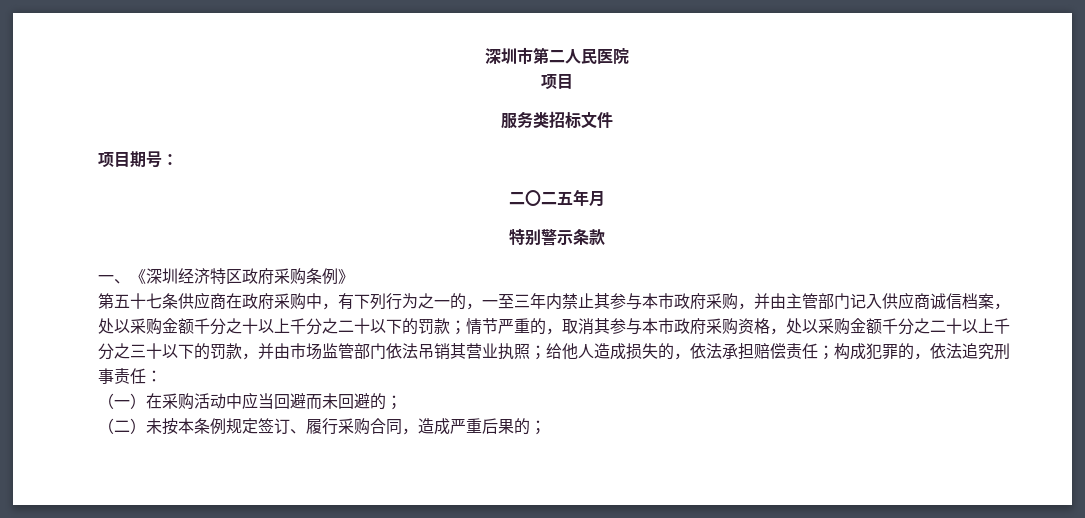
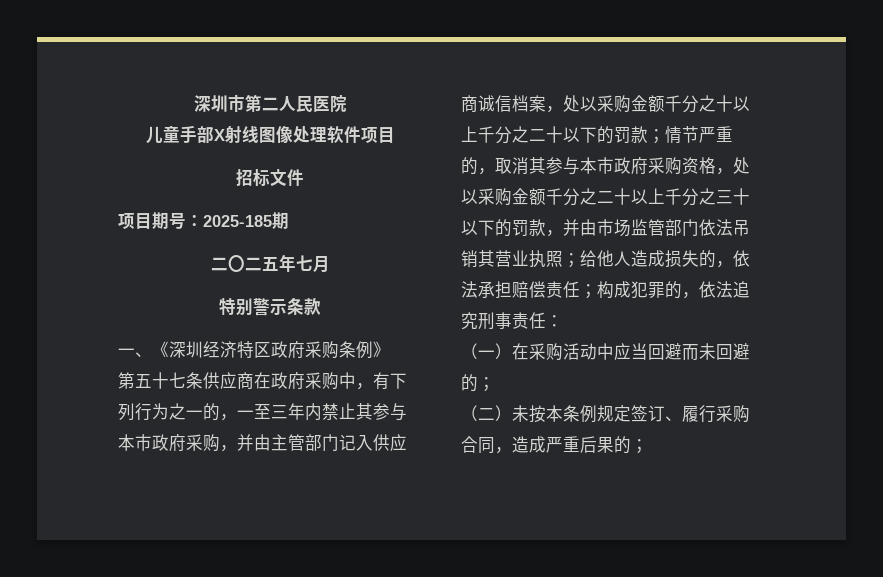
  深圳市第二人民医院
- 项目
+ 儿童手部X射线图像处理软件项目
- 服务类招标文件
+ 招标文件
- 项目期号：
+ 项目期号：2025-185期
- 二〇二五年月
+ 二〇二五年七月

